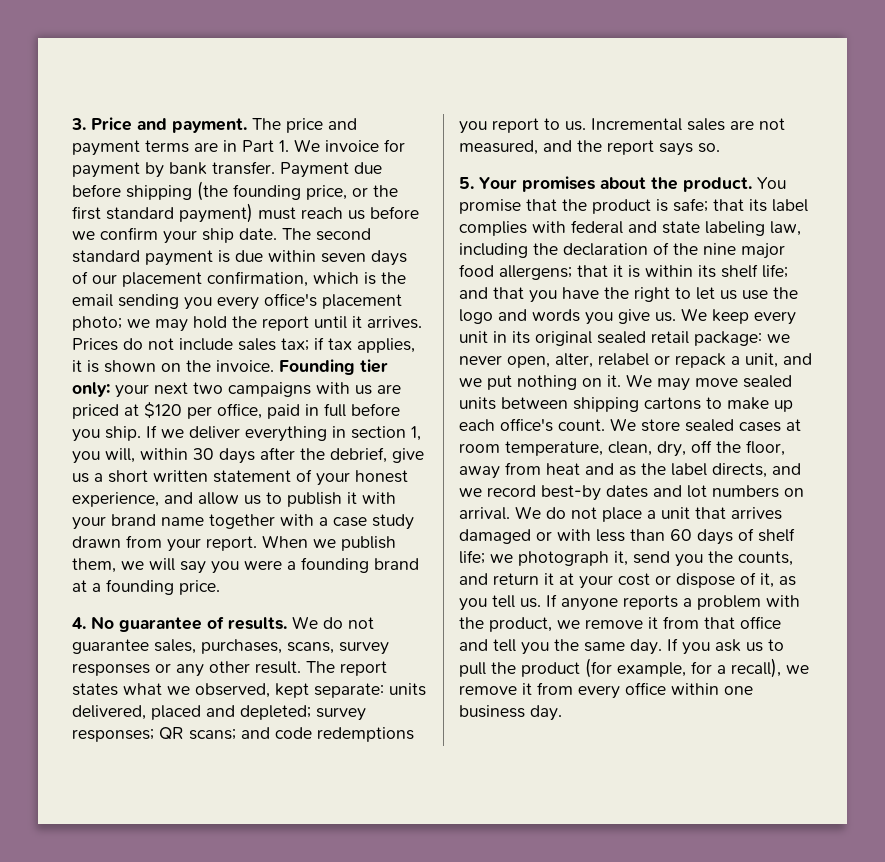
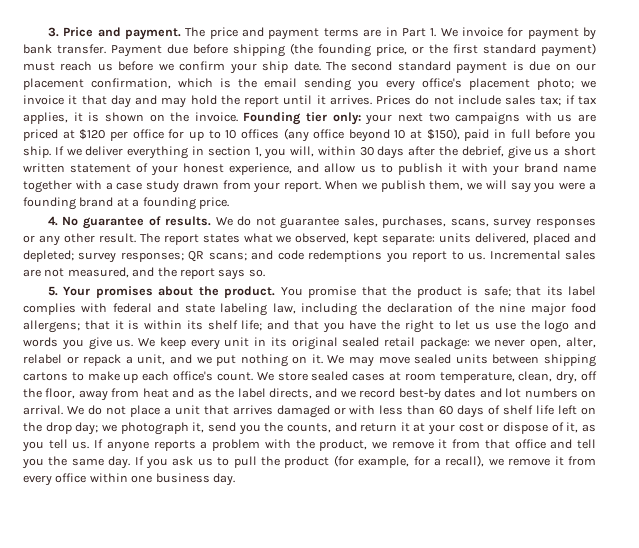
- The second standard payment is due within seven days of our placement confirmation, which is the email sending you every office's placement photo; we may hold the report until it arrives.
+ The second standard payment is due on our placement confirmation, which is the email sending you every office's placement photo; we invoice it that day and may hold the report until it arrives.
- Founding tier only: your next two campaigns with us are priced at $120 per office, paid in full before you ship.
+ Founding tier only: your next two campaigns with us are priced at $120 per office for up to 10 offices (any office beyond 10 at $150), paid in full before you ship.
- We do not place a unit that arrives damaged or with less than 60 days of shelf life; we photograph it, send you the counts, and return it at your cost or dispose of it, as you tell us.
+ We do not place a unit that arrives damaged or with less than 60 days of shelf life left on the drop day; we photograph it, send you the counts, and return it at your cost or dispose of it, as you tell us.

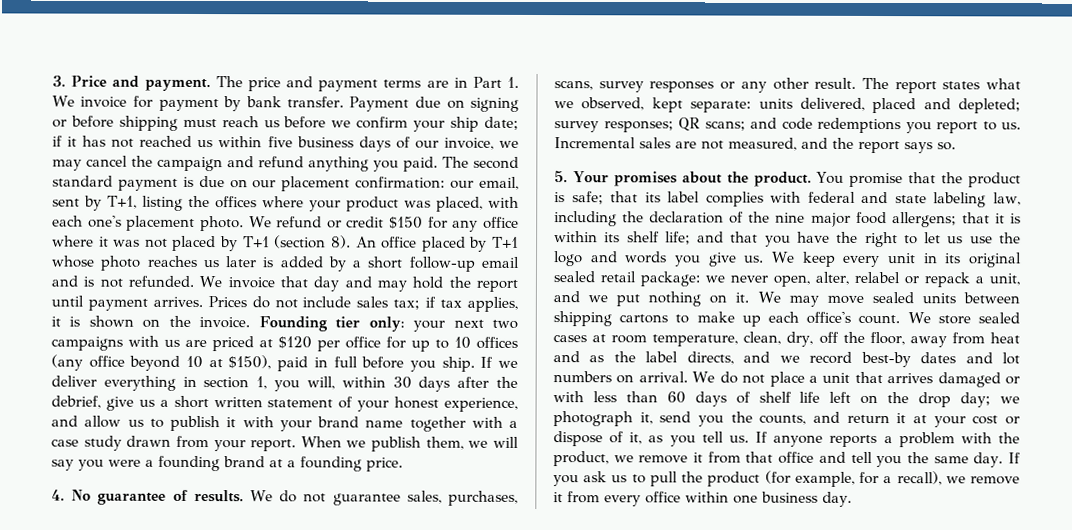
- Payment due before shipping (the founding price, or the first standard payment) must reach us before we confirm your ship date.
+ Payment due on signing or before shipping must reach us before we confirm your ship date; if it has not reached us within five business days of our invoice, we may cancel the campaign and refund anything you paid.
- The second standard payment is due on our placement confirmation, which is the email sending you every office's placement photo; we invoice it that day and may hold the report until it arrives.
+ The second standard payment is due on our placement confirmation: our email, sent by T+1, listing the offices where your product was placed, with each one's placement photo. We refund or credit $150 for any office where it was not placed by T+1 (section 8). An office placed by T+1 whose photo reaches us later is added by a short follow-up email and is not refunded. We invoice that day and may hold the report until payment arrives.

